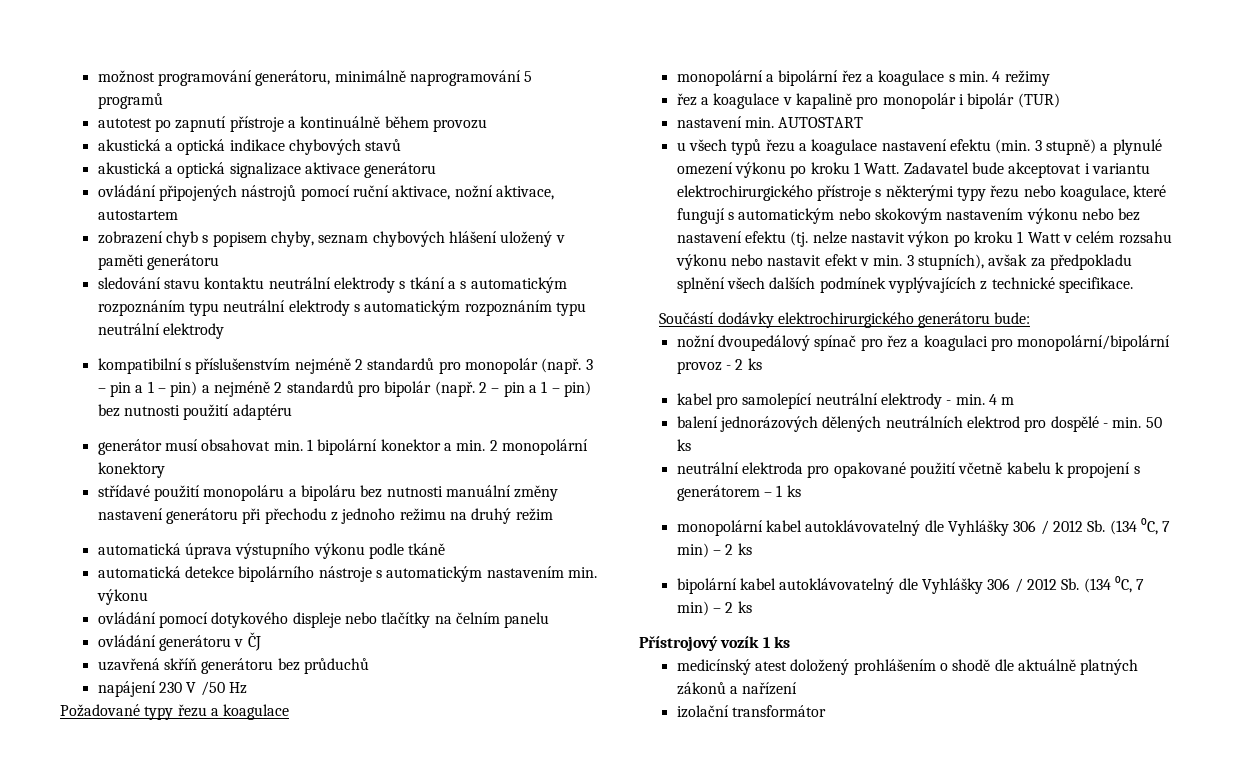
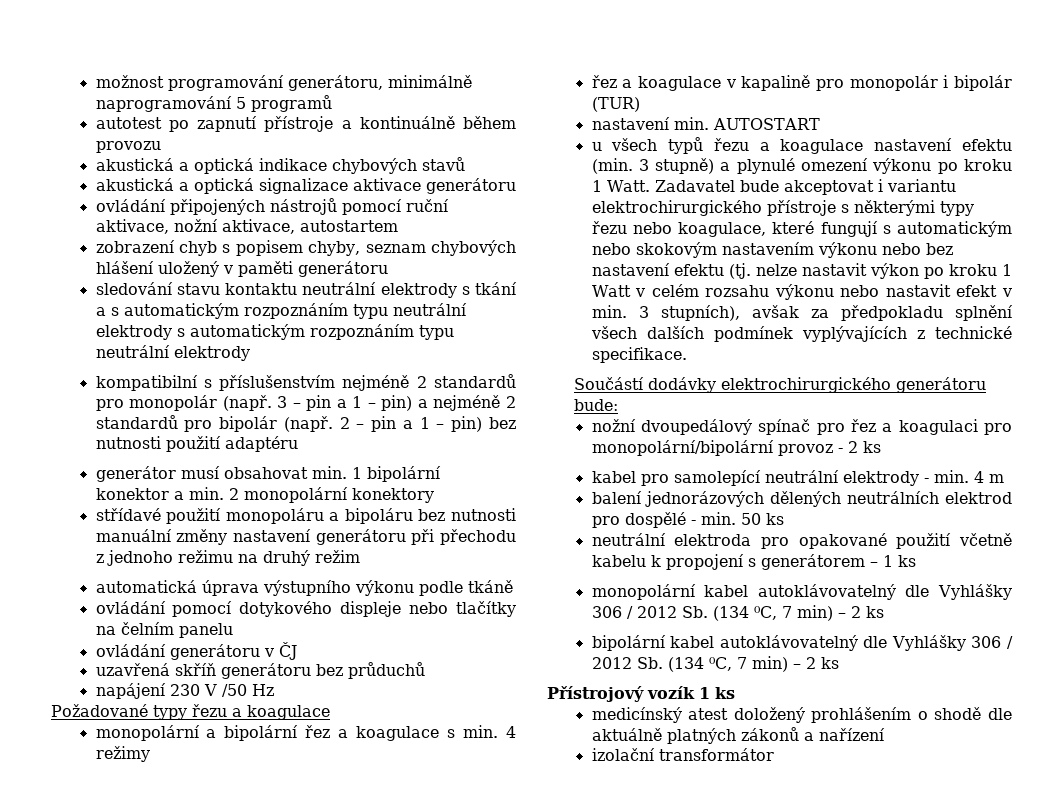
- automatická detekce bipolárního nástroje s automatickým nastavením min. výkonu

